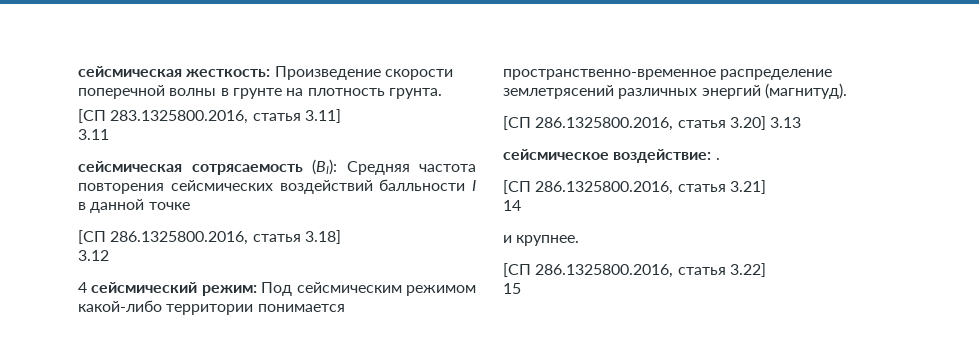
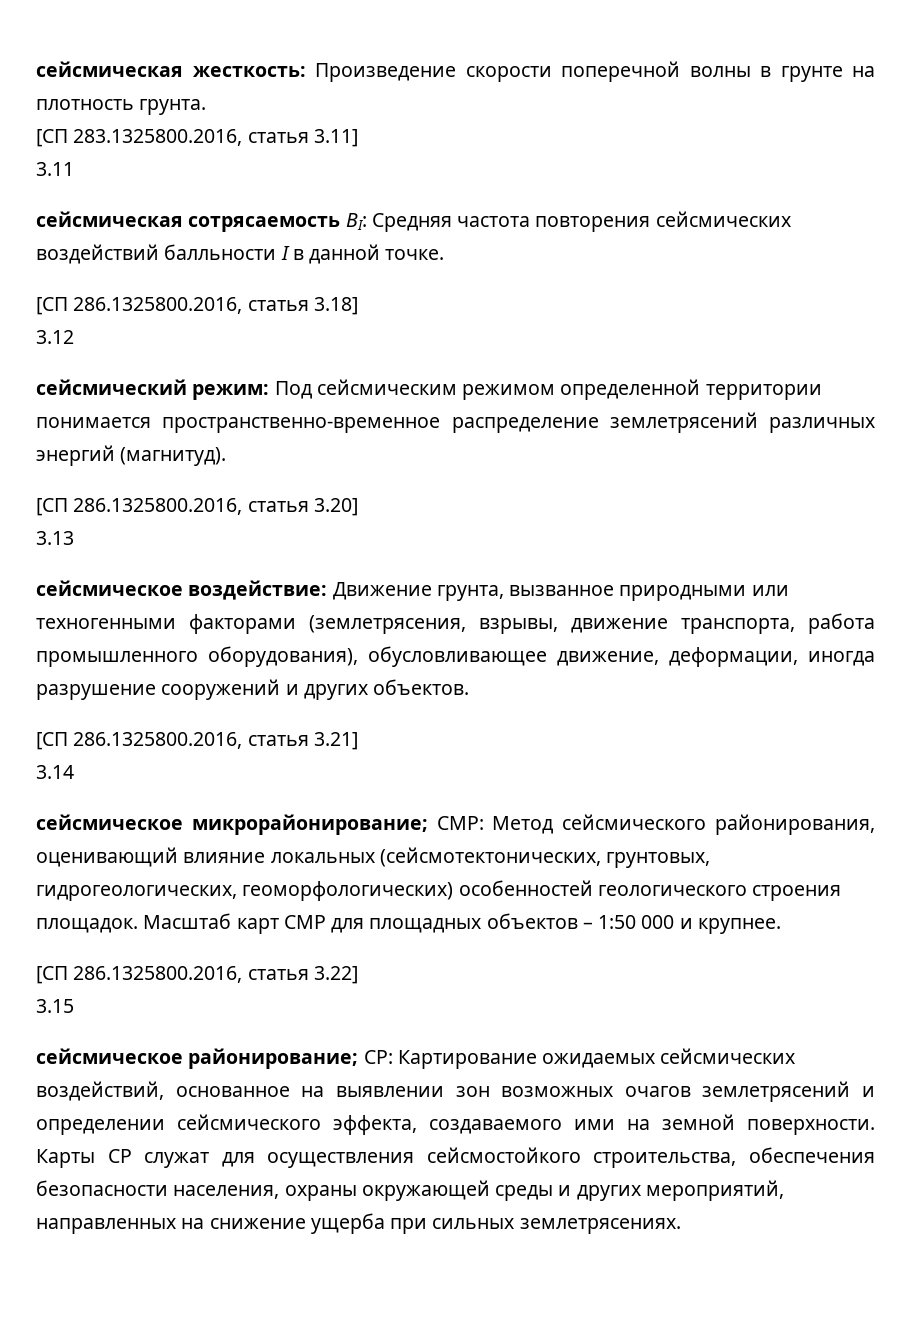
- сейсмическая сотрясаемость (BI): Средняя частота повторения сейсмических воздействий балльности I в данной точке
+ сейсмическая сотрясаемость BI: Средняя частота повторения сейсмических воздействий балльности I в данной точке.
- 4 сейсмический режим: Под сейсмическим режимом какой-либо территории понимается пространственно-временное распределение землетрясений различных энергий (магнитуд).
+ сейсмический режим: Под сейсмическим режимом определенной территории понимается пространственно-временное распределение землетрясений различных энергий (магнитуд).
- [СП 286.1325800.2016, статья 3.20] 3.13
+ [СП 286.1325800.2016, статья 3.20]
+ 3.13
- сейсмическое воздействие: .
+ сейсмическое воздействие: Движение грунта, вызванное природными или техногенными факторами (землетрясения, взрывы, движение транспорта, работа промышленного оборудования), обусловливающее движение, деформации, иногда разрушение сооружений и других объектов.
  [СП 286.1325800.2016, статья 3.21]
- 14
- и крупнее.
+ 3.14
+ сейсмическое микрорайонирование; СМР: Метод сейсмического районирования, оценивающий влияние локальных (сейсмотектонических, грунтовых, гидрогеологических, геоморфологических) особенностей геологического строения площадок. Масштаб карт СМР для площадных объектов – 1:50 000 и крупнее.
- 15
+ 3.15
+ сейсмическое районирование; СР: Картирование ожидаемых сейсмических воздействий, основанное на выявлении зон возможных очагов землетрясений и определении сейсмического эффекта, создаваемого ими на земной поверхности. Карты СР служат для осуществления сейсмостойкого строительства, обеспечения безопасности населения, охраны окружающей среды и других мероприятий, направленных на снижение ущерба при сильных землетрясениях.

